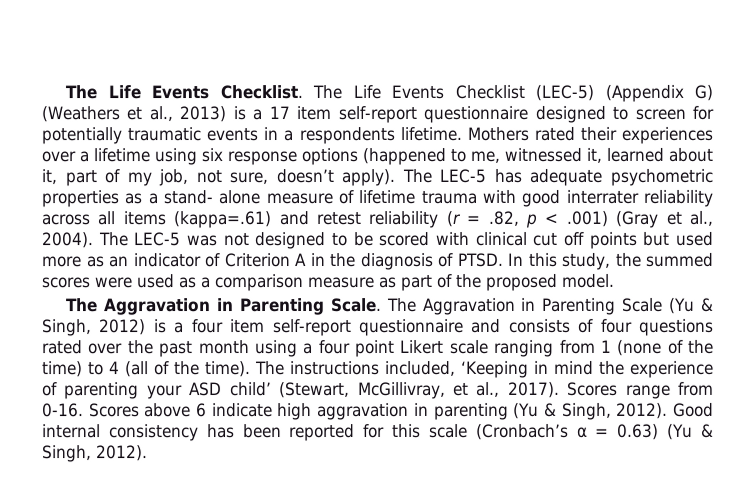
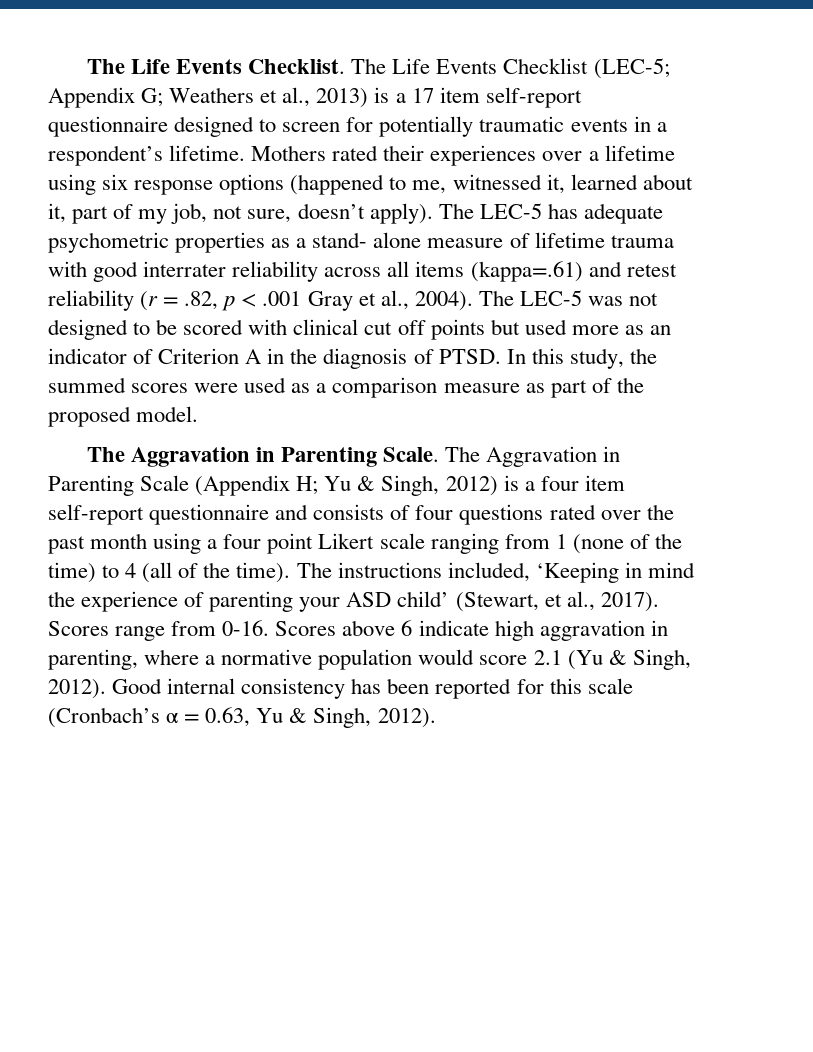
- The Life Events Checklist (LEC-5) (Appendix G) (Weathers et al., 2013) is a 17 item self-report questionnaire designed to screen for potentially traumatic events in a respondents lifetime.
+ The Life Events Checklist (LEC-5; Appendix G; Weathers et al., 2013) is a 17 item self-report questionnaire designed to screen for potentially traumatic events in a respondent’s lifetime.
- The LEC-5 has adequate psychometric properties as a stand- alone measure of lifetime trauma with good interrater reliability across all items (kappa=.61) and retest reliability (r = .82, p < .001) (Gray et al., 2004).
+ The LEC-5 has adequate psychometric properties as a stand- alone measure of lifetime trauma with good interrater reliability across all items (kappa=.61) and retest reliability (r = .82, p < .001 Gray et al., 2004).
- The Aggravation in Parenting Scale (Yu & Singh, 2012) is a four item self-report questionnaire and consists of four questions rated over the past month using a four point Likert scale ranging from 1 (none of the time) to 4 (all of the time).
+ The Aggravation in Parenting Scale (Appendix H; Yu & Singh, 2012) is a four item self-report questionnaire and consists of four questions rated over the past month using a four point Likert scale ranging from 1 (none of the time) to 4 (all of the time).
- The instructions included, ‘Keeping in mind the experience of parenting your ASD child’ (Stewart, McGillivray, et al., 2017).
+ The instructions included, ‘Keeping in mind the experience of parenting your ASD child’ (Stewart, et al., 2017).
- Scores above 6 indicate high aggravation in parenting (Yu & Singh, 2012).
+ Scores above 6 indicate high aggravation in parenting, where a normative population would score 2.1 (Yu & Singh, 2012).
- Good internal consistency has been reported for this scale (Cronbach’s α = 0.63) (Yu & Singh, 2012).
+ Good internal consistency has been reported for this scale (Cronbach’s α = 0.63, Yu & Singh, 2012).

